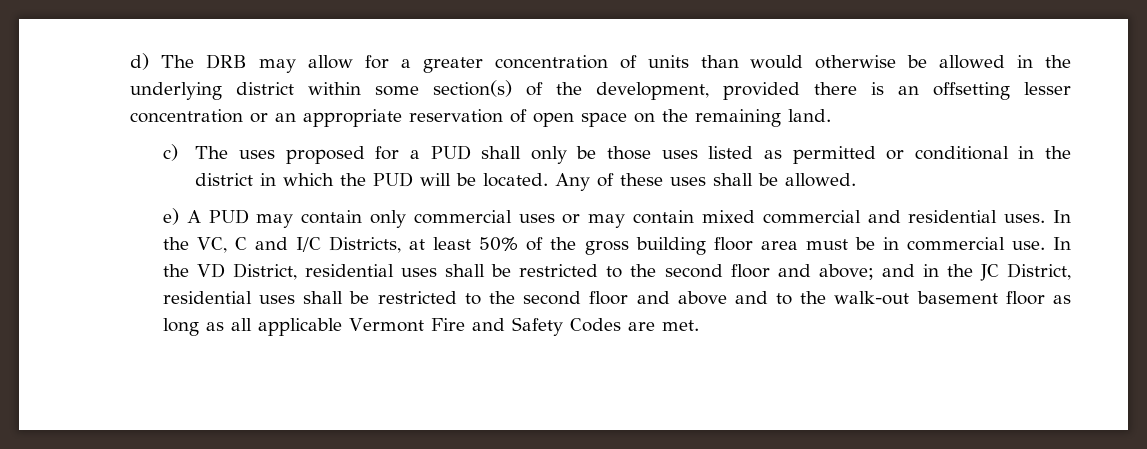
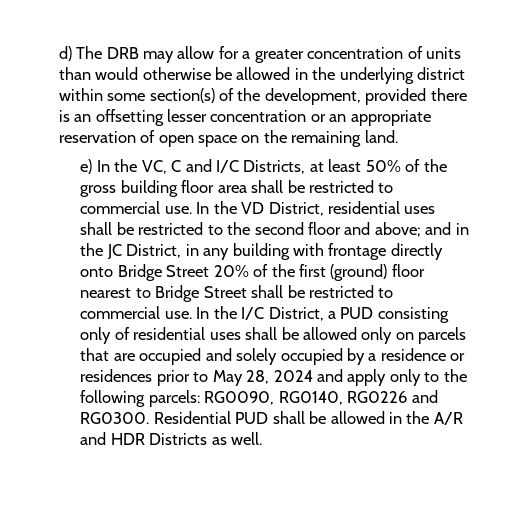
- c) The uses proposed for a PUD shall only be those uses listed as permitted or conditional in the district in which the PUD will be located. Any of these uses shall be allowed.
- e) A PUD may contain only commercial uses or may contain mixed commercial and residential uses. In the VC, C and I/C Districts, at least 50% of the gross building floor area must be in commercial use.
+ e) In the VC, C and I/C Districts, at least 50% of the gross building floor area shall be restricted to commercial use.
- In the VD District, residential uses shall be restricted to the second floor and above; and in the JC District, residential uses shall be restricted to the second floor and above and to the walk-out basement floor as long as all applicable Vermont Fire and Safety Codes are met.
+ In the VD District, residential uses shall be restricted to the second floor and above; and in the JC District, in any building with frontage directly onto Bridge Street 20% of the first (ground) floor nearest to Bridge Street shall be restricted to commercial use. In the I/C District, a PUD consisting only of residential uses shall be allowed only on parcels that are occupied and solely occupied by a residence or residences prior to May 28, 2024 and apply only to the following parcels: RG0090, RG0140, RG0226 and RG0300. Residential PUD shall be allowed in the A/R and HDR Districts as well.

